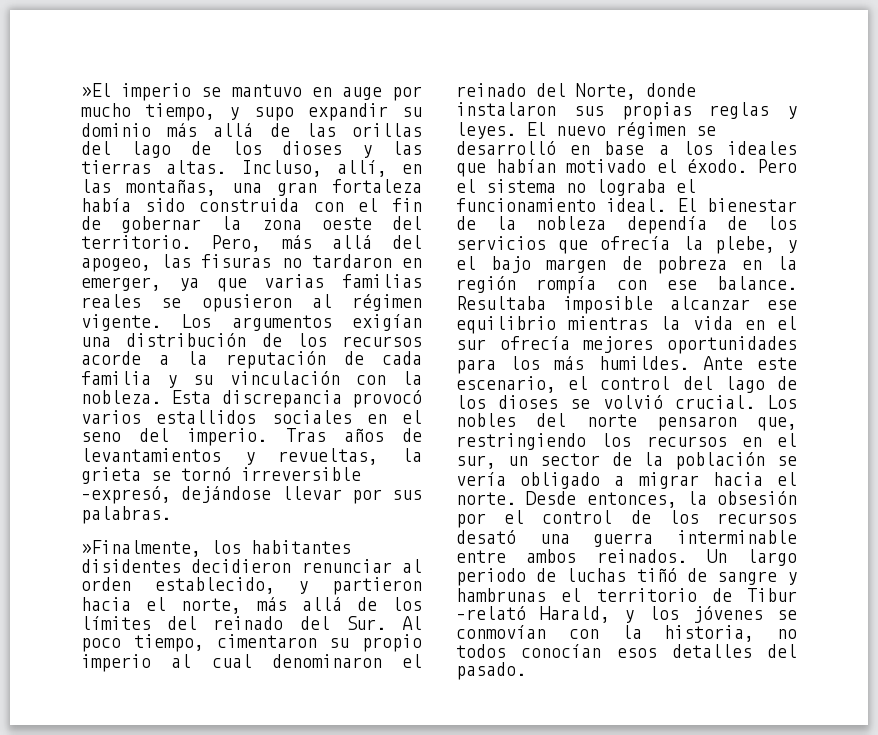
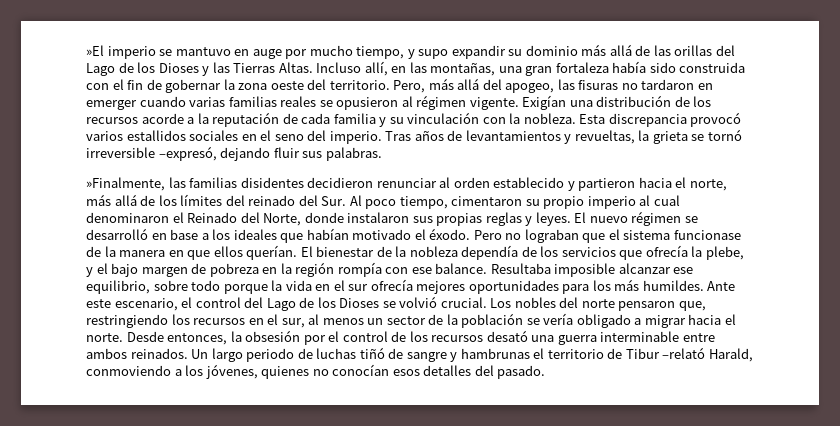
- »El imperio se mantuvo en auge por mucho tiempo, y supo expandir su dominio más allá de las orillas del lago de los dioses y las tierras altas. Incluso, allí, en las montañas, una gran fortaleza había sido construida con el fin de gobernar la zona oeste del territorio.
+ »El imperio se mantuvo en auge por mucho tiempo, y supo expandir su dominio más allá de las orillas del Lago de los Dioses y las Tierras Altas. Incluso allí, en las montañas, una gran fortaleza había sido construida con el fin de gobernar la zona oeste del territorio.
- Pero, más allá del apogeo, las fisuras no tardaron en emerger, ya que varias familias reales se opusieron al régimen vigente.
+ Pero, más allá del apogeo, las fisuras no tardaron en emerger cuando varias familias reales se opusieron al régimen vigente.
- Los argumentos exigían una distribución de los recursos acorde a la reputación de cada familia y su vinculación con la nobleza.
+ Exigían una distribución de los recursos acorde a la reputación de cada familia y su vinculación con la nobleza.
- Tras años de levantamientos y revueltas, la grieta se tornó irreversible –expresó, dejándose llevar por sus palabras.
+ Tras años de levantamientos y revueltas, la grieta se tornó irreversible –expresó, dejando fluir sus palabras.
- »Finalmente, los habitantes disidentes decidieron renunciar al orden establecido, y partieron hacia el norte, más allá de los límites del reinado del Sur. Al poco tiempo, cimentaron su propio imperio al cual denominaron el reinado del Norte, donde instalaron sus propias reglas y leyes.
+ »Finalmente, las familias disidentes decidieron renunciar al orden establecido y partieron hacia el norte, más allá de los límites del reinado del Sur. Al poco tiempo, cimentaron su propio imperio al cual denominaron el Reinado del Norte, donde instalaron sus propias reglas y leyes.
- Pero el sistema no lograba el funcionamiento ideal.
+ Pero no lograban que el sistema funcionase de la manera en que ellos querían.
- Resultaba imposible alcanzar ese equilibrio mientras la vida en el sur ofrecía mejores oportunidades para los más humildes.
+ Resultaba imposible alcanzar ese equilibrio, sobre todo porque la vida en el sur ofrecía mejores oportunidades para los más humildes.
- Ante este escenario, el control del lago de los dioses se volvió crucial.
+ Ante este escenario, el control del Lago de los Dioses se volvió crucial.
- Los nobles del norte pensaron que, restringiendo los recursos en el sur, un sector de la población se vería obligado a migrar hacia el norte.
+ Los nobles del norte pensaron que, restringiendo los recursos en el sur, al menos un sector de la población se vería obligado a migrar hacia el norte.
- Un largo periodo de luchas tiñó de sangre y hambrunas el territorio de Tibur –relató Harald, y los jóvenes se conmovían con la historia, no todos conocían esos detalles del pasado.
+ Un largo periodo de luchas tiñó de sangre y hambrunas el territorio de Tibur –relató Harald, conmoviendo a los jóvenes, quienes no conocían esos detalles del pasado.

